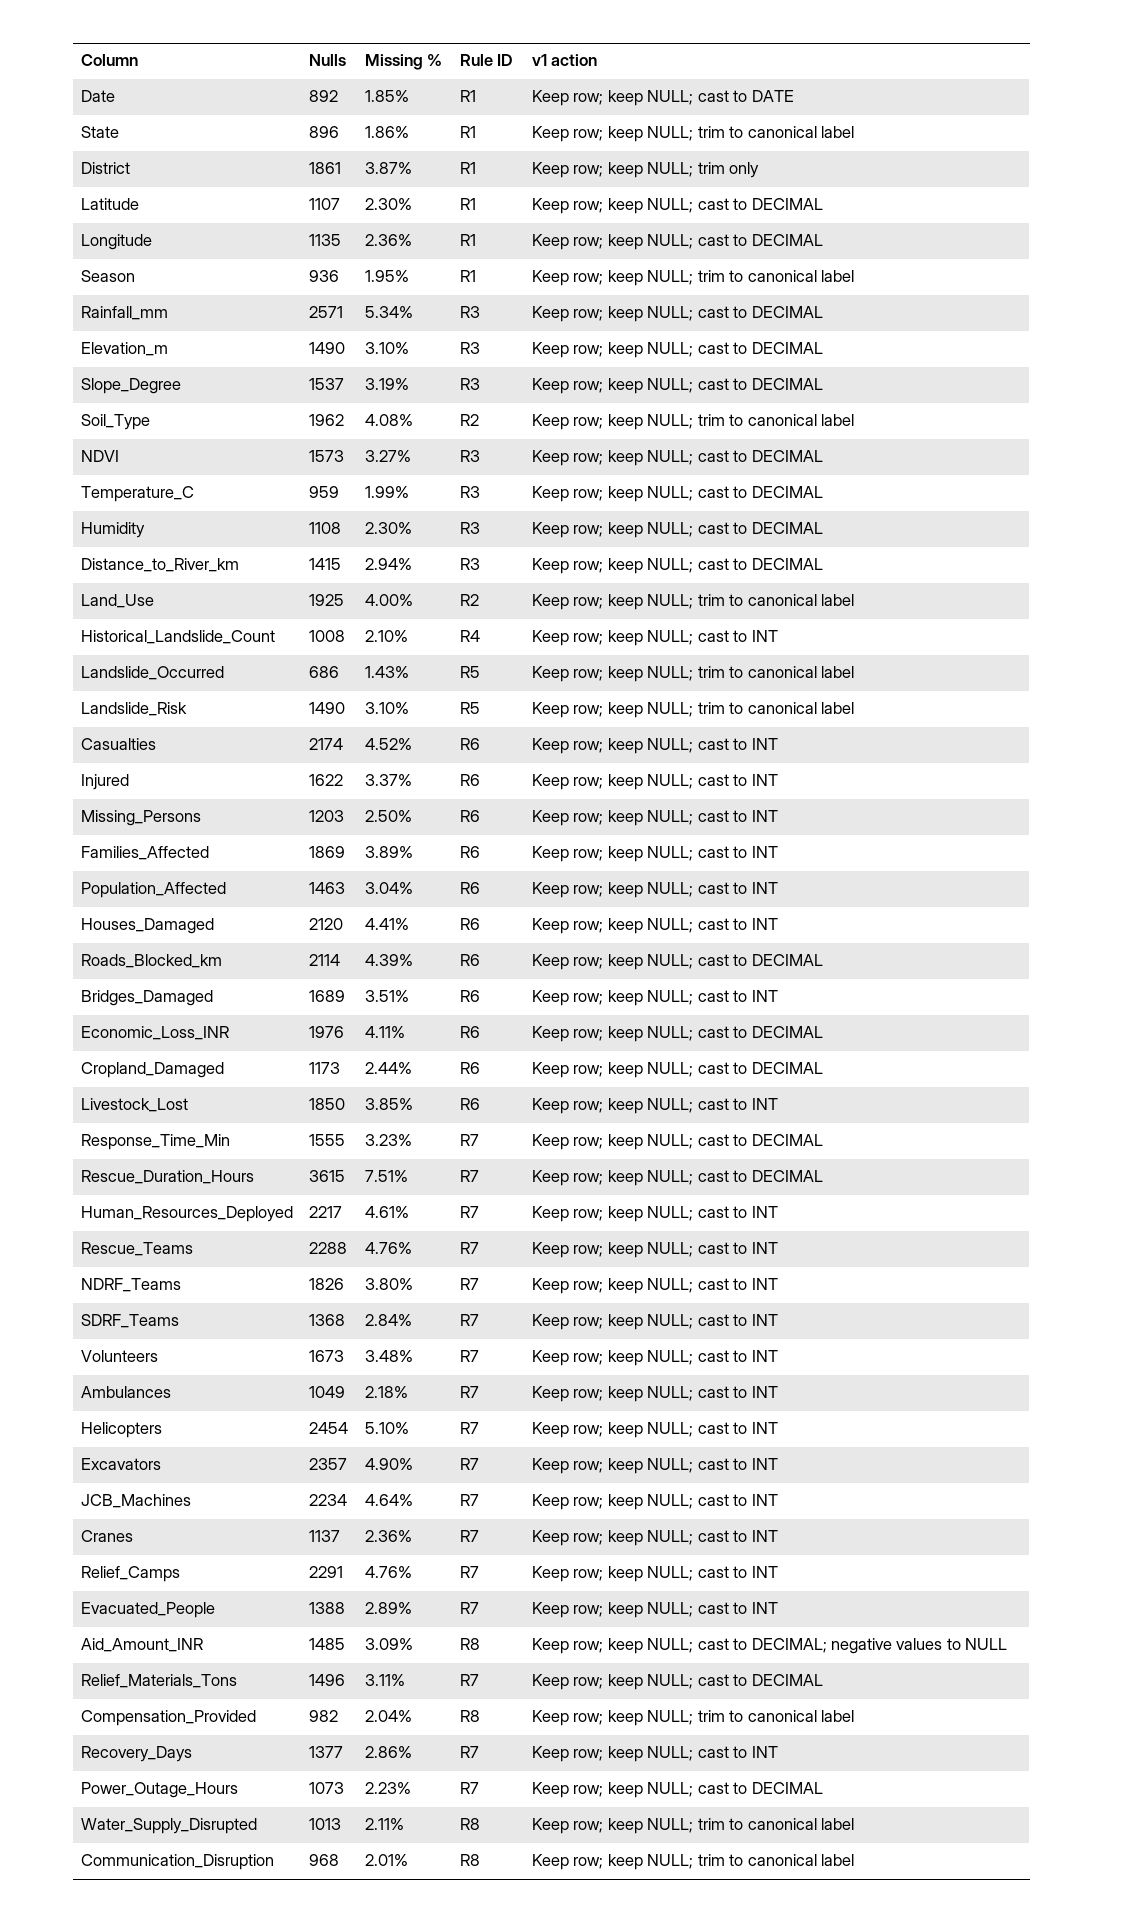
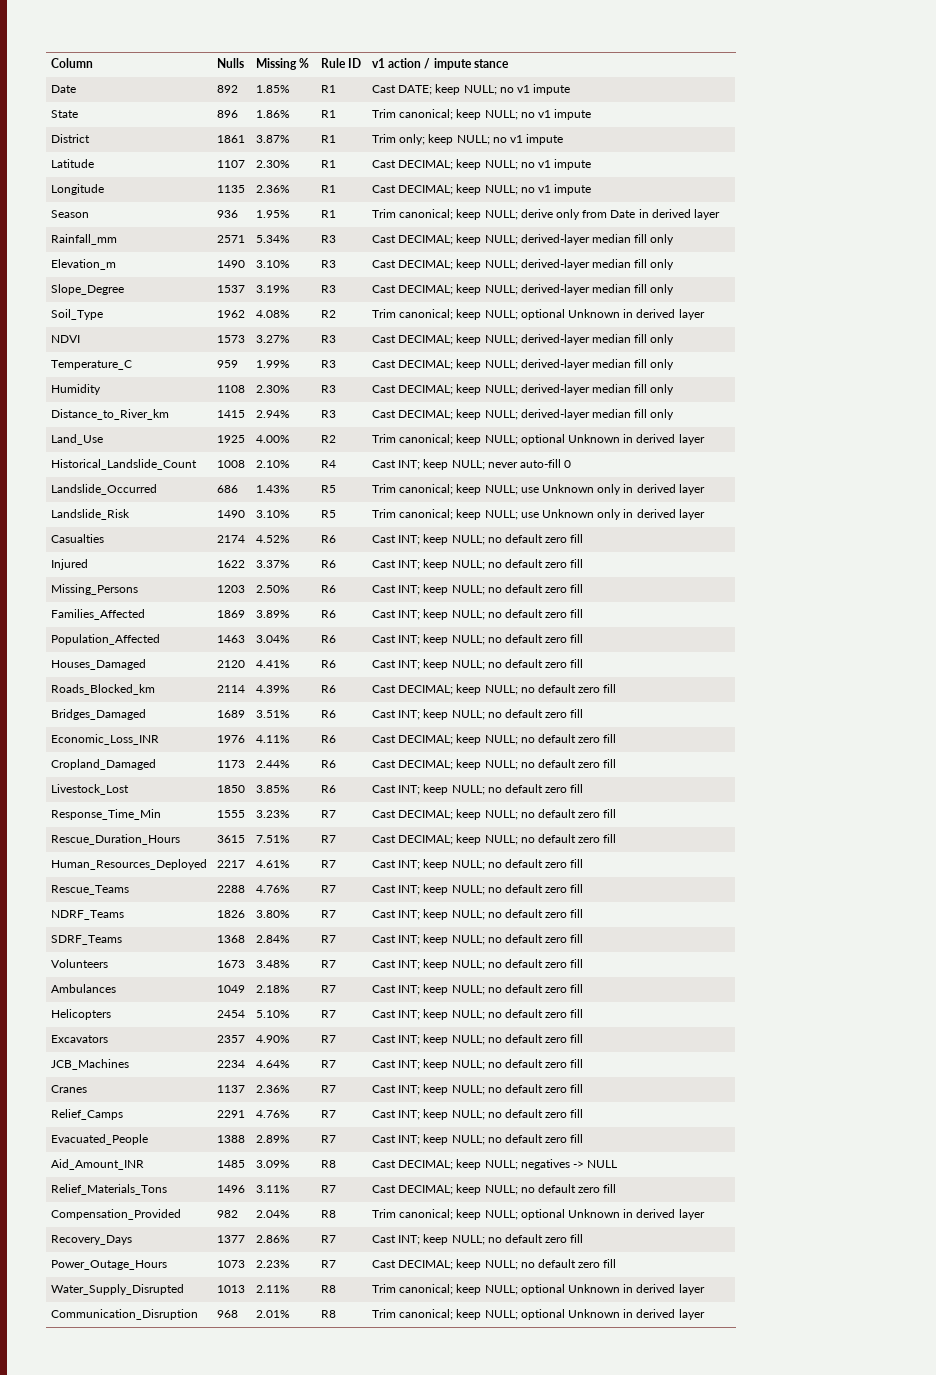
- Column | Nulls | Missing % | Rule ID | v1 action
+ Column | Nulls | Missing % | Rule ID | v1 action / impute stance
- Date | 892 | 1.85% | R1 | Keep row; keep NULL; cast to DATE
- State | 896 | 1.86% | R1 | Keep row; keep NULL; trim to canonical label
- District | 1861 | 3.87% | R1 | Keep row; keep NULL; trim only
- Latitude | 1107 | 2.30% | R1 | Keep row; keep NULL; cast to DECIMAL
- Longitude | 1135 | 2.36% | R1 | Keep row; keep NULL; cast to DECIMAL
- Season | 936 | 1.95% | R1 | Keep row; keep NULL; trim to canonical label
- Rainfall_mm | 2571 | 5.34% | R3 | Keep row; keep NULL; cast to DECIMAL
- Elevation_m | 1490 | 3.10% | R3 | Keep row; keep NULL; cast to DECIMAL
- Slope_Degree | 1537 | 3.19% | R3 | Keep row; keep NULL; cast to DECIMAL
- Soil_Type | 1962 | 4.08% | R2 | Keep row; keep NULL; trim to canonical label
- NDVI | 1573 | 3.27% | R3 | Keep row; keep NULL; cast to DECIMAL
- Temperature_C | 959 | 1.99% | R3 | Keep row; keep NULL; cast to DECIMAL
- Humidity | 1108 | 2.30% | R3 | Keep row; keep NULL; cast to DECIMAL
- Distance_to_River_km | 1415 | 2.94% | R3 | Keep row; keep NULL; cast to DECIMAL
- Land_Use | 1925 | 4.00% | R2 | Keep row; keep NULL; trim to canonical label
- Historical_Landslide_Count | 1008 | 2.10% | R4 | Keep row; keep NULL; cast to INT
- Landslide_Occurred | 686 | 1.43% | R5 | Keep row; keep NULL; trim to canonical label
- Landslide_Risk | 1490 | 3.10% | R5 | Keep row; keep NULL; trim to canonical label
- Casualties | 2174 | 4.52% | R6 | Keep row; keep NULL; cast to INT
- Injured | 1622 | 3.37% | R6 | Keep row; keep NULL; cast to INT
- Missing_Persons | 1203 | 2.50% | R6 | Keep row; keep NULL; cast to INT
- Families_Affected | 1869 | 3.89% | R6 | Keep row; keep NULL; cast to INT
- Population_Affected | 1463 | 3.04% | R6 | Keep row; keep NULL; cast to INT
- Houses_Damaged | 2120 | 4.41% | R6 | Keep row; keep NULL; cast to INT
- Roads_Blocked_km | 2114 | 4.39% | R6 | Keep row; keep NULL; cast to DECIMAL
- Bridges_Damaged | 1689 | 3.51% | R6 | Keep row; keep NULL; cast to INT
- Economic_Loss_INR | 1976 | 4.11% | R6 | Keep row; keep NULL; cast to DECIMAL
- Cropland_Damaged | 1173 | 2.44% | R6 | Keep row; keep NULL; cast to DECIMAL
- Livestock_Lost | 1850 | 3.85% | R6 | Keep row; keep NULL; cast to INT
- Response_Time_Min | 1555 | 3.23% | R7 | Keep row; keep NULL; cast to DECIMAL
- Rescue_Duration_Hours | 3615 | 7.51% | R7 | Keep row; keep NULL; cast to DECIMAL
- Human_Resources_Deployed | 2217 | 4.61% | R7 | Keep row; keep NULL; cast to INT
- Rescue_Teams | 2288 | 4.76% | R7 | Keep row; keep NULL; cast to INT
- NDRF_Teams | 1826 | 3.80% | R7 | Keep row; keep NULL; cast to INT
- SDRF_Teams | 1368 | 2.84% | R7 | Keep row; keep NULL; cast to INT
- Volunteers | 1673 | 3.48% | R7 | Keep row; keep NULL; cast to INT
- Ambulances | 1049 | 2.18% | R7 | Keep row; keep NULL; cast to INT
- Helicopters | 2454 | 5.10% | R7 | Keep row; keep NULL; cast to INT
- Excavators | 2357 | 4.90% | R7 | Keep row; keep NULL; cast to INT
- JCB_Machines | 2234 | 4.64% | R7 | Keep row; keep NULL; cast to INT
- Cranes | 1137 | 2.36% | R7 | Keep row; keep NULL; cast to INT
- Relief_Camps | 2291 | 4.76% | R7 | Keep row; keep NULL; cast to INT
- Evacuated_People | 1388 | 2.89% | R7 | Keep row; keep NULL; cast to INT
- Aid_Amount_INR | 1485 | 3.09% | R8 | Keep row; keep NULL; cast to DECIMAL; negative values to NULL
+ Date | 892 | 1.85% | R1 | Cast DATE; keep NULL; no v1 impute
+ State | 896 | 1.86% | R1 | Trim canonical; keep NULL; no v1 impute
+ District | 1861 | 3.87% | R1 | Trim only; keep NULL; no v1 impute
+ Latitude | 1107 | 2.30% | R1 | Cast DECIMAL; keep NULL; no v1 impute
+ Longitude | 1135 | 2.36% | R1 | Cast DECIMAL; keep NULL; no v1 impute
+ Season | 936 | 1.95% | R1 | Trim canonical; keep NULL; derive only from Date in derived layer
+ Rainfall_mm | 2571 | 5.34% | R3 | Cast DECIMAL; keep NULL; derived-layer median fill only
+ Elevation_m | 1490 | 3.10% | R3 | Cast DECIMAL; keep NULL; derived-layer median fill only
+ Slope_Degree | 1537 | 3.19% | R3 | Cast DECIMAL; keep NULL; derived-layer median fill only
+ Soil_Type | 1962 | 4.08% | R2 | Trim canonical; keep NULL; optional Unknown in derived layer
+ NDVI | 1573 | 3.27% | R3 | Cast DECIMAL; keep NULL; derived-layer median fill only
+ Temperature_C | 959 | 1.99% | R3 | Cast DECIMAL; keep NULL; derived-layer median fill only
+ Humidity | 1108 | 2.30% | R3 | Cast DECIMAL; keep NULL; derived-layer median fill only
+ Distance_to_River_km | 1415 | 2.94% | R3 | Cast DECIMAL; keep NULL; derived-layer median fill only
+ Land_Use | 1925 | 4.00% | R2 | Trim canonical; keep NULL; optional Unknown in derived layer
+ Historical_Landslide_Count | 1008 | 2.10% | R4 | Cast INT; keep NULL; never auto-fill 0
+ Landslide_Occurred | 686 | 1.43% | R5 | Trim canonical; keep NULL; use Unknown only in derived layer
+ Landslide_Risk | 1490 | 3.10% | R5 | Trim canonical; keep NULL; use Unknown only in derived layer
+ Casualties | 2174 | 4.52% | R6 | Cast INT; keep NULL; no default zero fill
+ Injured | 1622 | 3.37% | R6 | Cast INT; keep NULL; no default zero fill
+ Missing_Persons | 1203 | 2.50% | R6 | Cast INT; keep NULL; no default zero fill
+ Families_Affected | 1869 | 3.89% | R6 | Cast INT; keep NULL; no default zero fill
+ Population_Affected | 1463 | 3.04% | R6 | Cast INT; keep NULL; no default zero fill
+ Houses_Damaged | 2120 | 4.41% | R6 | Cast INT; keep NULL; no default zero fill
+ Roads_Blocked_km | 2114 | 4.39% | R6 | Cast DECIMAL; keep NULL; no default zero fill
+ Bridges_Damaged | 1689 | 3.51% | R6 | Cast INT; keep NULL; no default zero fill
+ Economic_Loss_INR | 1976 | 4.11% | R6 | Cast DECIMAL; keep NULL; no default zero fill
+ Cropland_Damaged | 1173 | 2.44% | R6 | Cast DECIMAL; keep NULL; no default zero fill
+ Livestock_Lost | 1850 | 3.85% | R6 | Cast INT; keep NULL; no default zero fill
+ Response_Time_Min | 1555 | 3.23% | R7 | Cast DECIMAL; keep NULL; no default zero fill
+ Rescue_Duration_Hours | 3615 | 7.51% | R7 | Cast DECIMAL; keep NULL; no default zero fill
+ Human_Resources_Deployed | 2217 | 4.61% | R7 | Cast INT; keep NULL; no default zero fill
+ Rescue_Teams | 2288 | 4.76% | R7 | Cast INT; keep NULL; no default zero fill
+ NDRF_Teams | 1826 | 3.80% | R7 | Cast INT; keep NULL; no default zero fill
+ SDRF_Teams | 1368 | 2.84% | R7 | Cast INT; keep NULL; no default zero fill
+ Volunteers | 1673 | 3.48% | R7 | Cast INT; keep NULL; no default zero fill
+ Ambulances | 1049 | 2.18% | R7 | Cast INT; keep NULL; no default zero fill
+ Helicopters | 2454 | 5.10% | R7 | Cast INT; keep NULL; no default zero fill
+ Excavators | 2357 | 4.90% | R7 | Cast INT; keep NULL; no default zero fill
+ JCB_Machines | 2234 | 4.64% | R7 | Cast INT; keep NULL; no default zero fill
+ Cranes | 1137 | 2.36% | R7 | Cast INT; keep NULL; no default zero fill
+ Relief_Camps | 2291 | 4.76% | R7 | Cast INT; keep NULL; no default zero fill
+ Evacuated_People | 1388 | 2.89% | R7 | Cast INT; keep NULL; no default zero fill
+ Aid_Amount_INR | 1485 | 3.09% | R8 | Cast DECIMAL; keep NULL; negatives -> NULL
- Relief_Materials_Tons | 1496 | 3.11% | R7 | Keep row; keep NULL; cast to DECIMAL
- Compensation_Provided | 982 | 2.04% | R8 | Keep row; keep NULL; trim to canonical label
- Recovery_Days | 1377 | 2.86% | R7 | Keep row; keep NULL; cast to INT
- Power_Outage_Hours | 1073 | 2.23% | R7 | Keep row; keep NULL; cast to DECIMAL
- Water_Supply_Disrupted | 1013 | 2.11% | R8 | Keep row; keep NULL; trim to canonical label
- Communication_Disruption | 968 | 2.01% | R8 | Keep row; keep NULL; trim to canonical label
+ Relief_Materials_Tons | 1496 | 3.11% | R7 | Cast DECIMAL; keep NULL; no default zero fill
+ Compensation_Provided | 982 | 2.04% | R8 | Trim canonical; keep NULL; optional Unknown in derived layer
+ Recovery_Days | 1377 | 2.86% | R7 | Cast INT; keep NULL; no default zero fill
+ Power_Outage_Hours | 1073 | 2.23% | R7 | Cast DECIMAL; keep NULL; no default zero fill
+ Water_Supply_Disrupted | 1013 | 2.11% | R8 | Trim canonical; keep NULL; optional Unknown in derived layer
+ Communication_Disruption | 968 | 2.01% | R8 | Trim canonical; keep NULL; optional Unknown in derived layer

